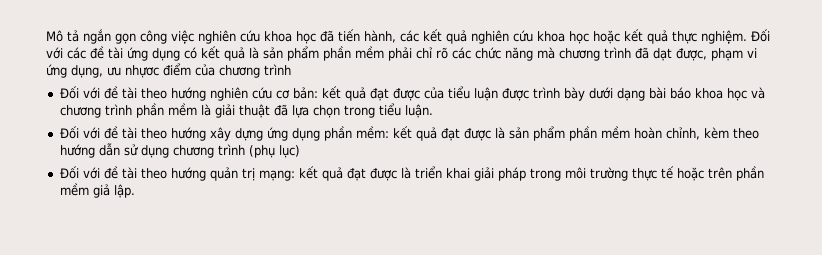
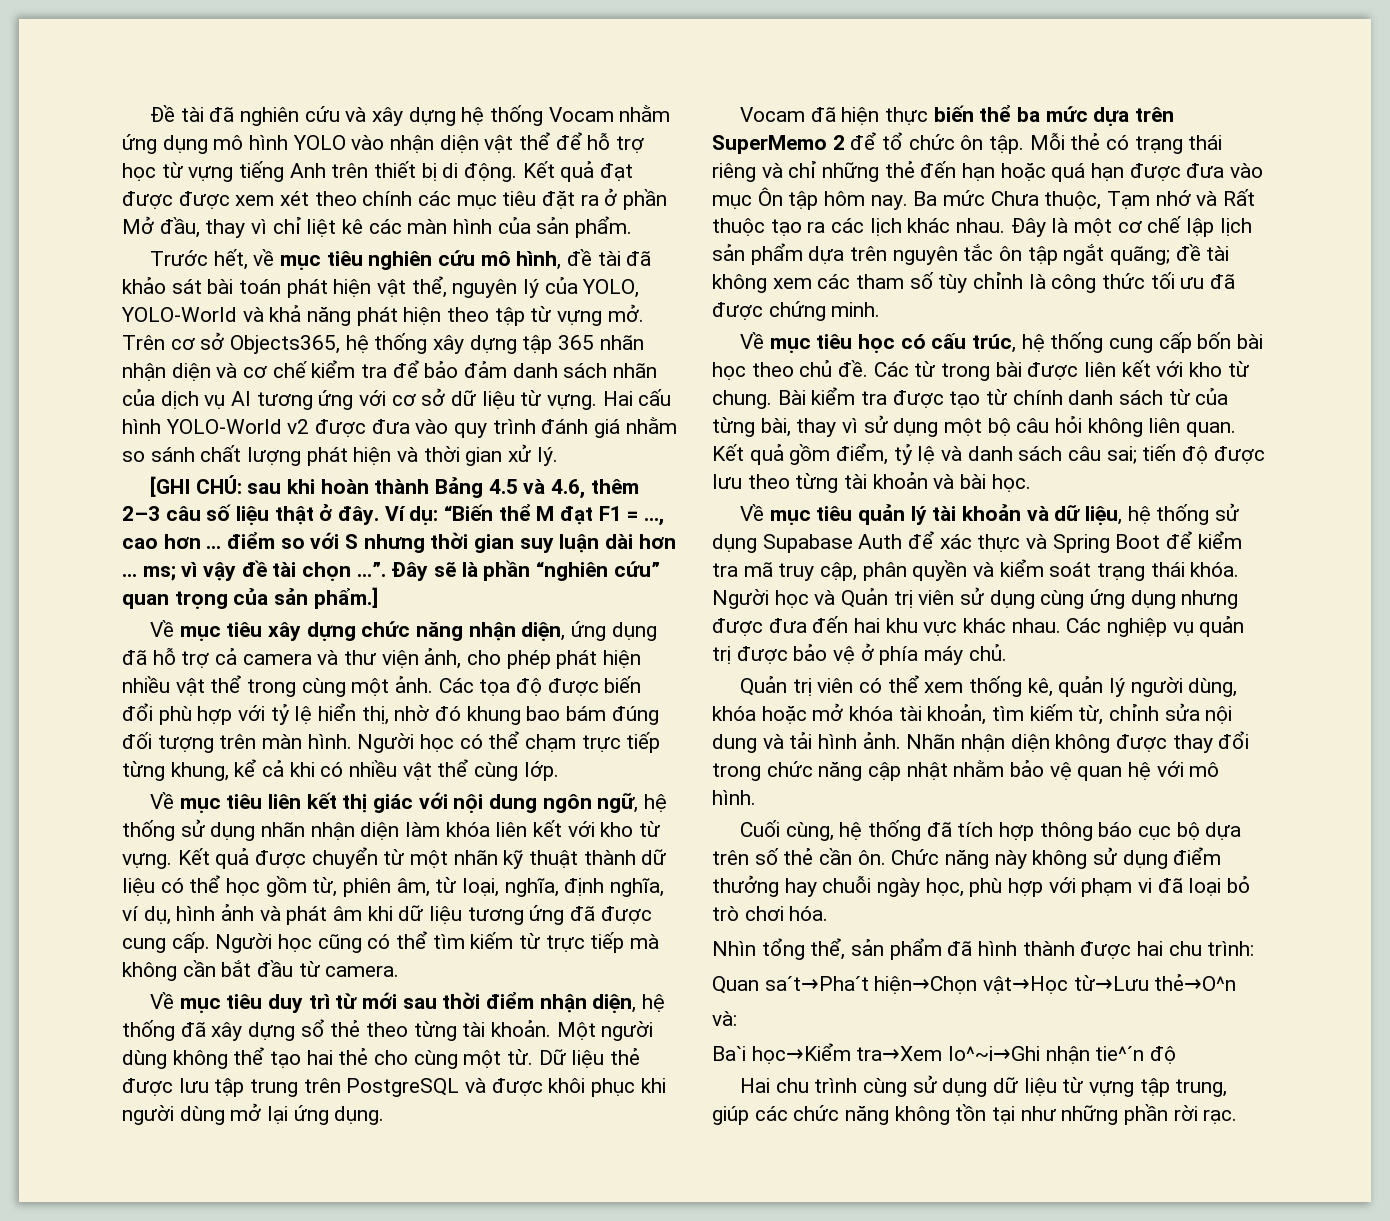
- Mô tả ngắn gọn công việc nghiên cứu khoa học đã tiến hành, các kết quả nghiên cứu khoa học hoặc kết quả thực nghiệm. Đối với các đề tài ứng dụng có kết quả là sản phẩm phần mềm phải chỉ rõ các chức năng mà chương trình đã dạt được, phạm vi ứng dụng, ưu nhựơc điểm của chương trình
- Đối với đề tài theo hướng nghiên cứu cơ bản: kết quả đạt được của tiểu luận được trình bày dưới dạng bài báo khoa học và chương trình phần mềm là giải thuật đã lựa chọn trong tiểu luận.
- Đối với đề tài theo hướng xây dựng ứng dụng phần mềm: kết quả đạt được là sản phẩm phần mềm hoàn chỉnh, kèm theo hướng dẫn sử dụng chương trình (phụ lục)
- Đối với đề tài theo hướng quản trị mạng: kết quả đạt được là triển khai giải pháp trong môi trường thực tế hoặc trên phần mềm giả lập.
+ Đề tài đã nghiên cứu và xây dựng hệ thống Vocam nhằm ứng dụng mô hình YOLO vào nhận diện vật thể để hỗ trợ học từ vựng tiếng Anh trên thiết bị di động. Kết quả đạt được được xem xét theo chính các mục tiêu đặt ra ở phần Mở đầu, thay vì chỉ liệt kê các màn hình của sản phẩm.
+ Trước hết, về mục tiêu nghiên cứu mô hình, đề tài đã khảo sát bài toán phát hiện vật thể, nguyên lý của YOLO, YOLO-World và khả năng phát hiện theo tập từ vựng mở. Trên cơ sở Objects365, hệ thống xây dựng tập 365 nhãn nhận diện và cơ chế kiểm tra để bảo đảm danh sách nhãn của dịch vụ AI tương ứng với cơ sở dữ liệu từ vựng. Hai cấu hình YOLO-World v2 được đưa vào quy trình đánh giá nhằm so sánh chất lượng phát hiện và thời gian xử lý.
+ [GHI CHÚ: sau khi hoàn thành Bảng 4.5 và 4.6, thêm 2–3 câu số liệu thật ở đây. Ví dụ: “Biến thể M đạt F1 = ..., cao hơn ... điểm so với S nhưng thời gian suy luận dài hơn ... ms; vì vậy đề tài chọn ...”. Đây sẽ là phần “nghiên cứu” quan trọng của sản phẩm.]
+ Về mục tiêu xây dựng chức năng nhận diện, ứng dụng đã hỗ trợ cả camera và thư viện ảnh, cho phép phát hiện nhiều vật thể trong cùng một ảnh. Các tọa độ được biến đổi phù hợp với tỷ lệ hiển thị, nhờ đó khung bao bám đúng đối tượng trên màn hình. Người học có thể chạm trực tiếp từng khung, kể cả khi có nhiều vật thể cùng lớp.
+ Về mục tiêu liên kết thị giác với nội dung ngôn ngữ, hệ thống sử dụng nhãn nhận diện làm khóa liên kết với kho từ vựng. Kết quả được chuyển từ một nhãn kỹ thuật thành dữ liệu có thể học gồm từ, phiên âm, từ loại, nghĩa, định nghĩa, ví dụ, hình ảnh và phát âm khi dữ liệu tương ứng đã được cung cấp. Người học cũng có thể tìm kiếm từ trực tiếp mà không cần bắt đầu từ camera.
+ Về mục tiêu duy trì từ mới sau thời điểm nhận diện, hệ thống đã xây dựng sổ thẻ theo từng tài khoản. Một người dùng không thể tạo hai thẻ cho cùng một từ. Dữ liệu thẻ được lưu tập trung trên PostgreSQL và được khôi phục khi người dùng mở lại ứng dụng.
+ Vocam đã hiện thực biến thể ba mức dựa trên SuperMemo 2 để tổ chức ôn tập. Mỗi thẻ có trạng thái riêng và chỉ những thẻ đến hạn hoặc quá hạn được đưa vào mục Ôn tập hôm nay. Ba mức Chưa thuộc, Tạm nhớ và Rất thuộc tạo ra các lịch khác nhau. Đây là một cơ chế lập lịch sản phẩm dựa trên nguyên tắc ôn tập ngắt quãng; đề tài không xem các tham số tùy chỉnh là công thức tối ưu đã được chứng minh.
+ Về mục tiêu học có cấu trúc, hệ thống cung cấp bốn bài học theo chủ đề. Các từ trong bài được liên kết với kho từ chung. Bài kiểm tra được tạo từ chính danh sách từ của từng bài, thay vì sử dụng một bộ câu hỏi không liên quan. Kết quả gồm điểm, tỷ lệ và danh sách câu sai; tiến độ được lưu theo từng tài khoản và bài học.
+ Về mục tiêu quản lý tài khoản và dữ liệu, hệ thống sử dụng Supabase Auth để xác thực và Spring Boot để kiểm tra mã truy cập, phân quyền và kiểm soát trạng thái khóa. Người học và Quản trị viên sử dụng cùng ứng dụng nhưng được đưa đến hai khu vực khác nhau. Các nghiệp vụ quản trị được bảo vệ ở phía máy chủ.
+ Quản trị viên có thể xem thống kê, quản lý người dùng, khóa hoặc mở khóa tài khoản, tìm kiếm từ, chỉnh sửa nội dung và tải hình ảnh. Nhãn nhận diện không được thay đổi trong chức năng cập nhật nhằm bảo vệ quan hệ với mô hình.
+ Cuối cùng, hệ thống đã tích hợp thông báo cục bộ dựa trên số thẻ cần ôn. Chức năng này không sử dụng điểm thưởng hay chuỗi ngày học, phù hợp với phạm vi đã loại bỏ trò chơi hóa.
+ Nhìn tổng thể, sản phẩm đã hình thành được hai chu trình:
+ Quan saˊt→Phaˊt hiện→Chọn vật→Học từ→Lưu thẻ→O^n
+ và:
+ Baˋi học→Kiểm tra→Xem lo^~i→Ghi nhận tie^ˊn độ
+ Hai chu trình cùng sử dụng dữ liệu từ vựng tập trung, giúp các chức năng không tồn tại như những phần rời rạc.

